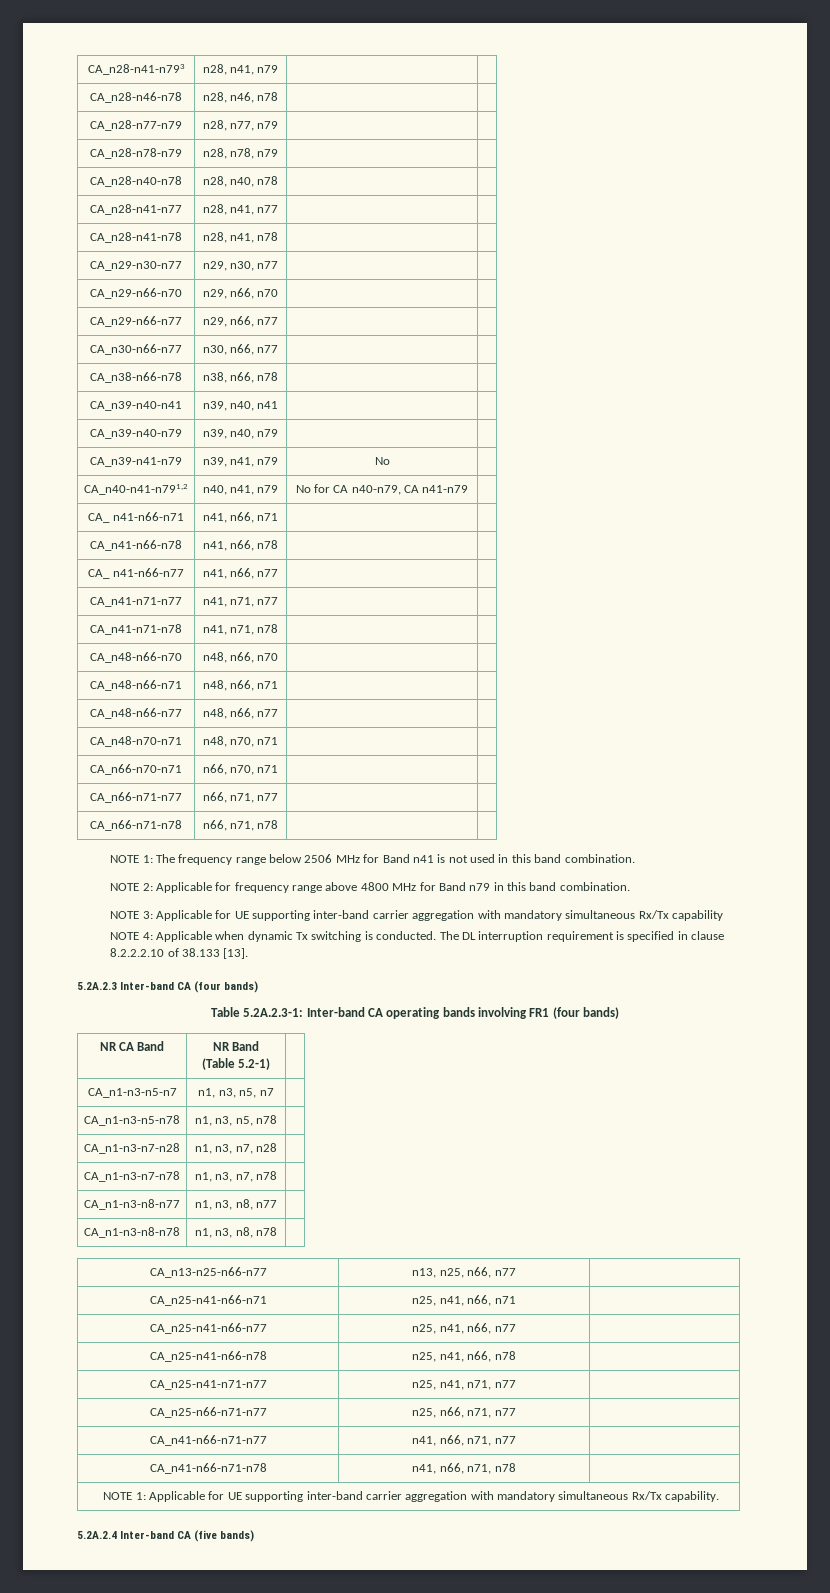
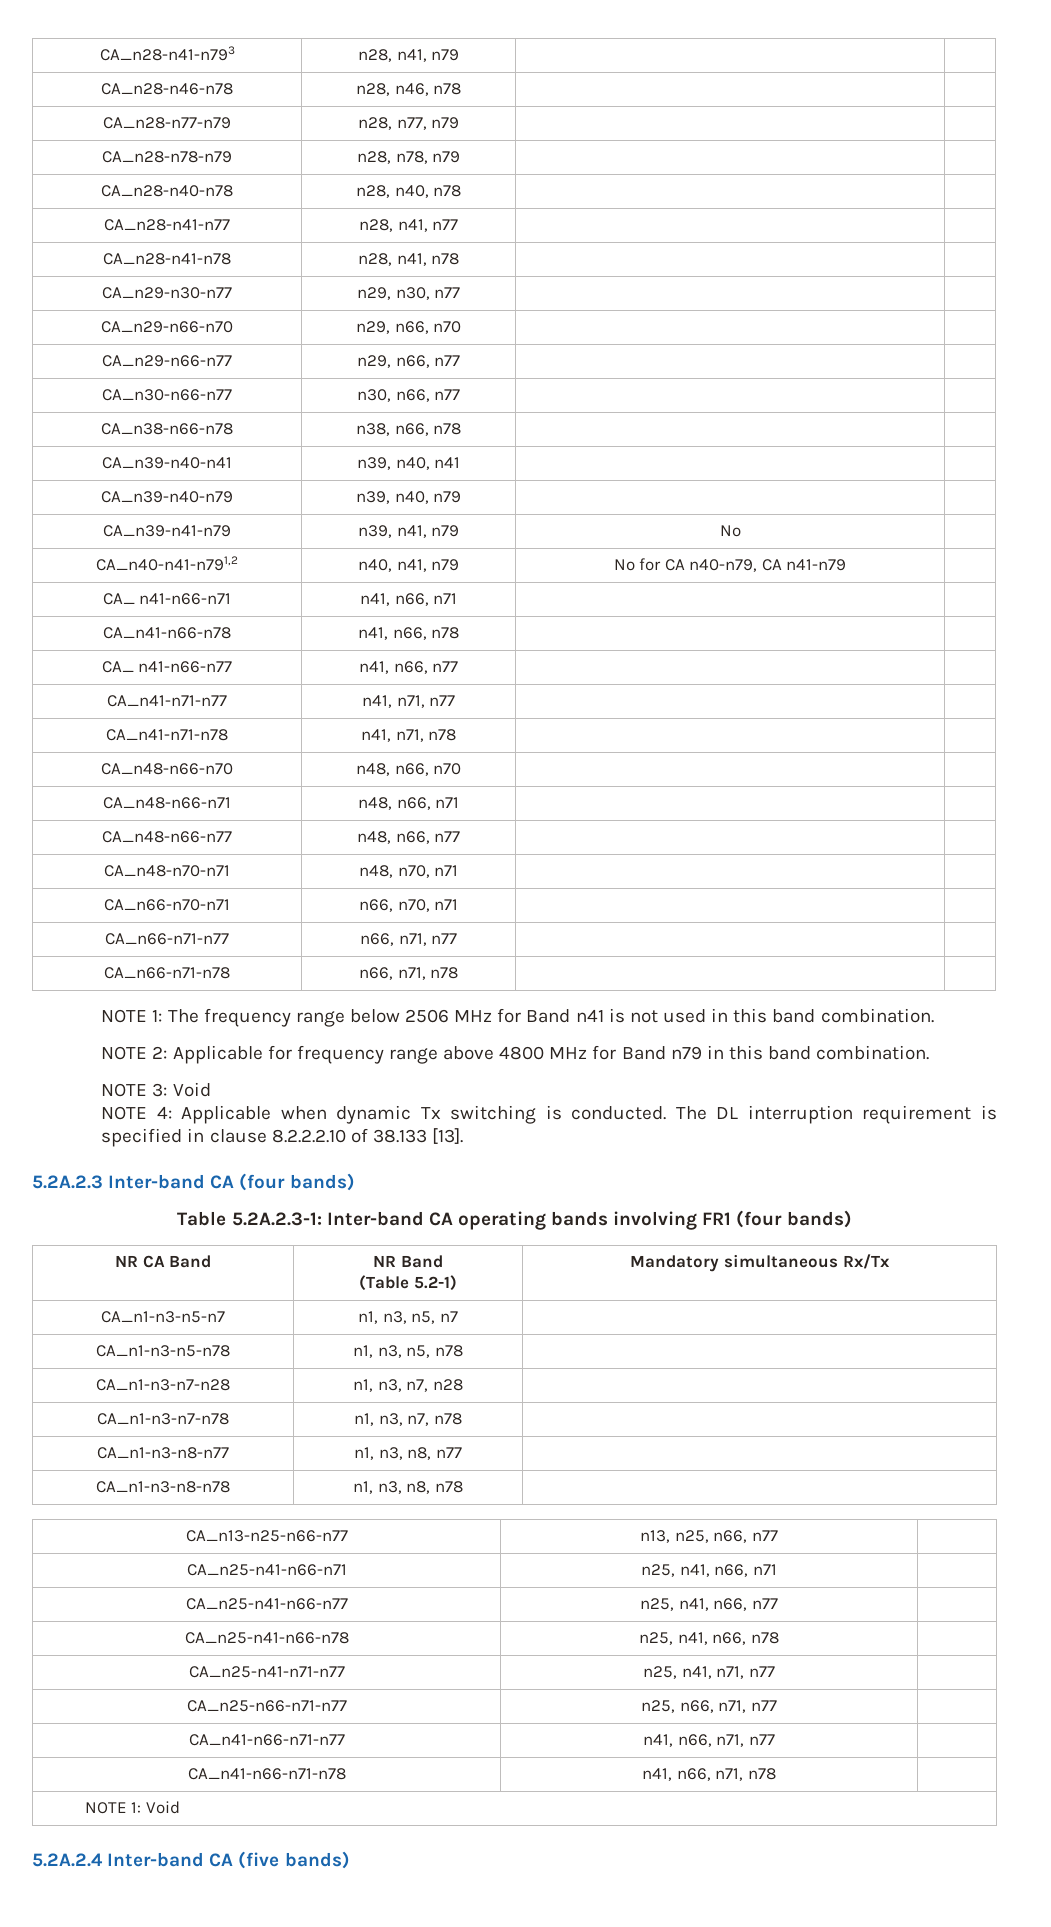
- NOTE 3: Applicable for UE supporting inter-band carrier aggregation with mandatory simultaneous Rx/Tx capability
+ NOTE 3: Void
  NR CA Band | NR Band
- (Table 5.2-1) |
+ (Table 5.2-1) | Mandatory simultaneous Rx/Tx
- NOTE 1: Applicable for UE supporting inter-band carrier aggregation with mandatory simultaneous Rx/Tx capability.
+ NOTE 1: Void

